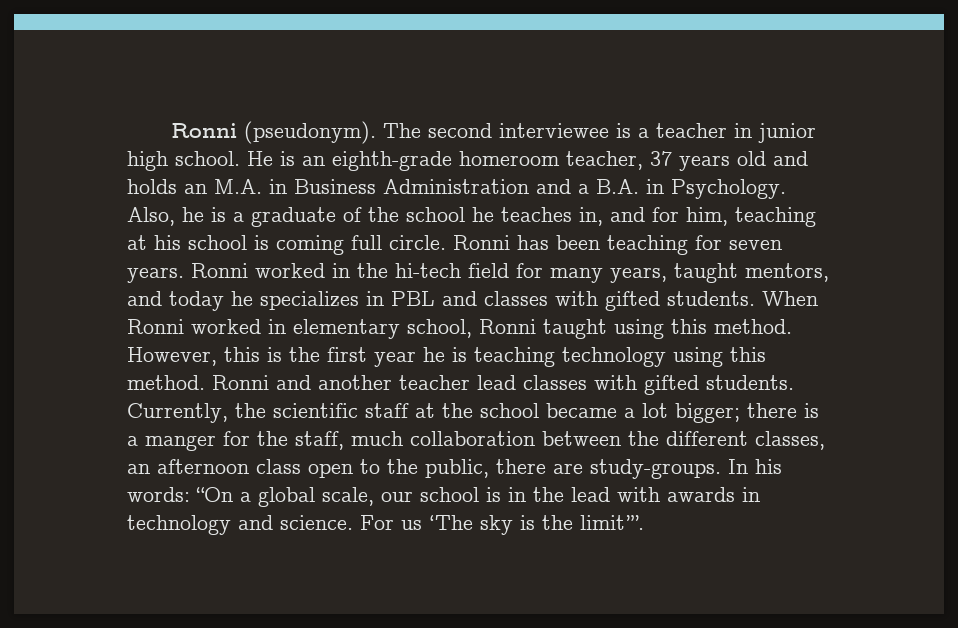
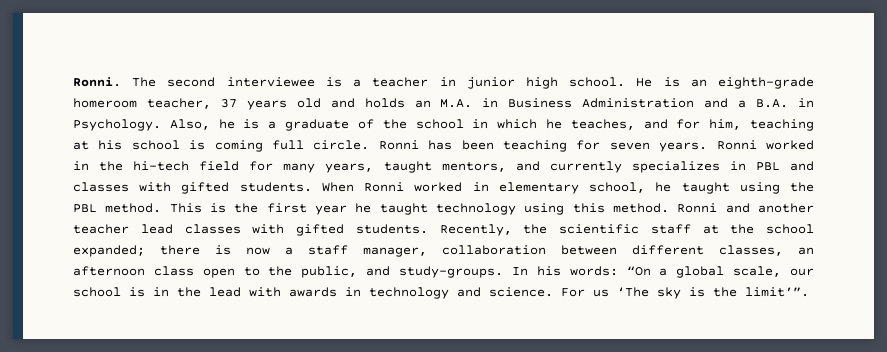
- Ronni (pseudonym).
+ Ronni.
- Also, he is a graduate of the school he teaches in, and for him, teaching at his school is coming full circle.
+ Also, he is a graduate of the school in which he teaches, and for him, teaching at his school is coming full circle.
- Ronni worked in the hi-tech field for many years, taught mentors, and today he specializes in PBL and classes with gifted students.
+ Ronni worked in the hi-tech field for many years, taught mentors, and currently specializes in PBL and classes with gifted students.
- When Ronni worked in elementary school, Ronni taught using this method. However, this is the first year he is teaching technology using this method.
+ When Ronni worked in elementary school, he taught using the PBL method. This is the first year he taught technology using this method.
- Currently, the scientific staff at the school became a lot bigger; there is a manger for the staff, much collaboration between the different classes, an afternoon class open to the public, there are study-groups.
+ Recently, the scientific staff at the school expanded; there is now a staff manager, collaboration between different classes, an afternoon class open to the public, and study-groups.

